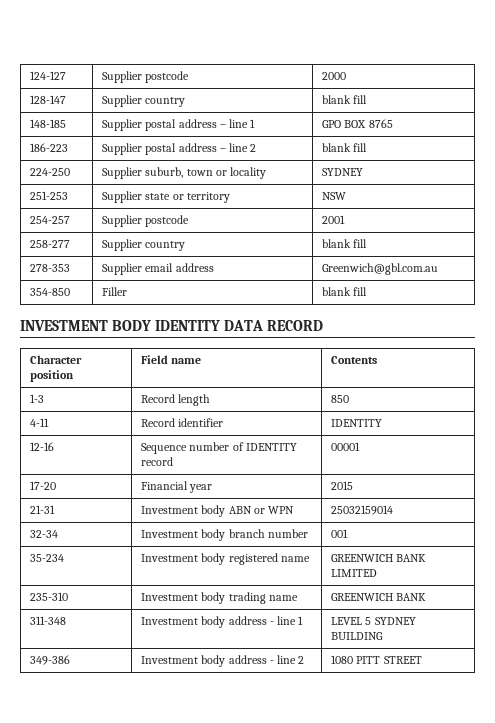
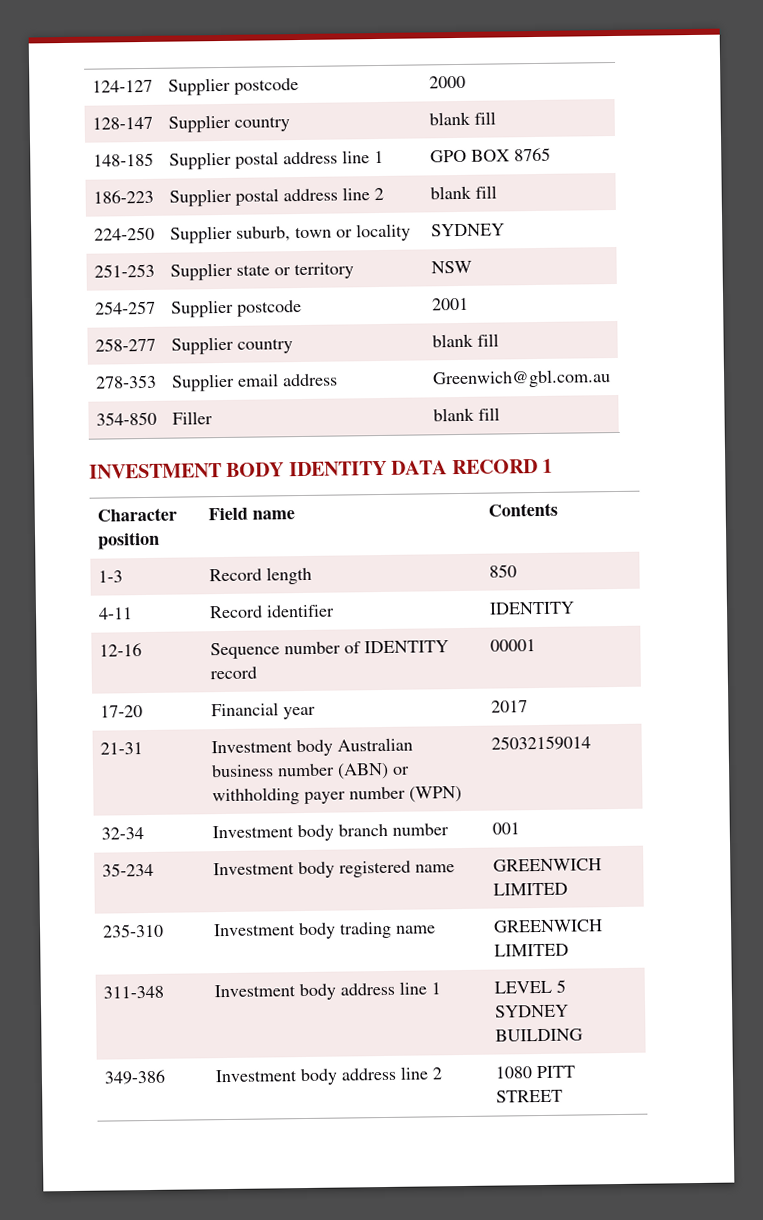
- 148-185 | Supplier postal address – line 1 | GPO BOX 8765
+ 148-185 | Supplier postal address line 1 | GPO BOX 8765
- 186-223 | Supplier postal address – line 2 | blank fill
+ 186-223 | Supplier postal address line 2 | blank fill
- INVESTMENT BODY IDENTITY DATA RECORD
+ INVESTMENT BODY IDENTITY DATA RECORD 1
- 17-20 | Financial year | 2015
+ 17-20 | Financial year | 2017
- 21-31 | Investment body ABN or WPN | 25032159014
+ 21-31 | Investment body Australian business number (ABN) or withholding payer number (WPN) | 25032159014
- 35-234 | Investment body registered name | GREENWICH BANK LIMITED
+ 35-234 | Investment body registered name | GREENWICH LIMITED
- 235-310 | Investment body trading name | GREENWICH BANK
+ 235-310 | Investment body trading name | GREENWICH LIMITED
- 311-348 | Investment body address - line 1 | LEVEL 5 SYDNEY BUILDING
+ 311-348 | Investment body address line 1 | LEVEL 5 SYDNEY BUILDING
- 349-386 | Investment body address - line 2 | 1080 PITT STREET
+ 349-386 | Investment body address line 2 | 1080 PITT STREET

